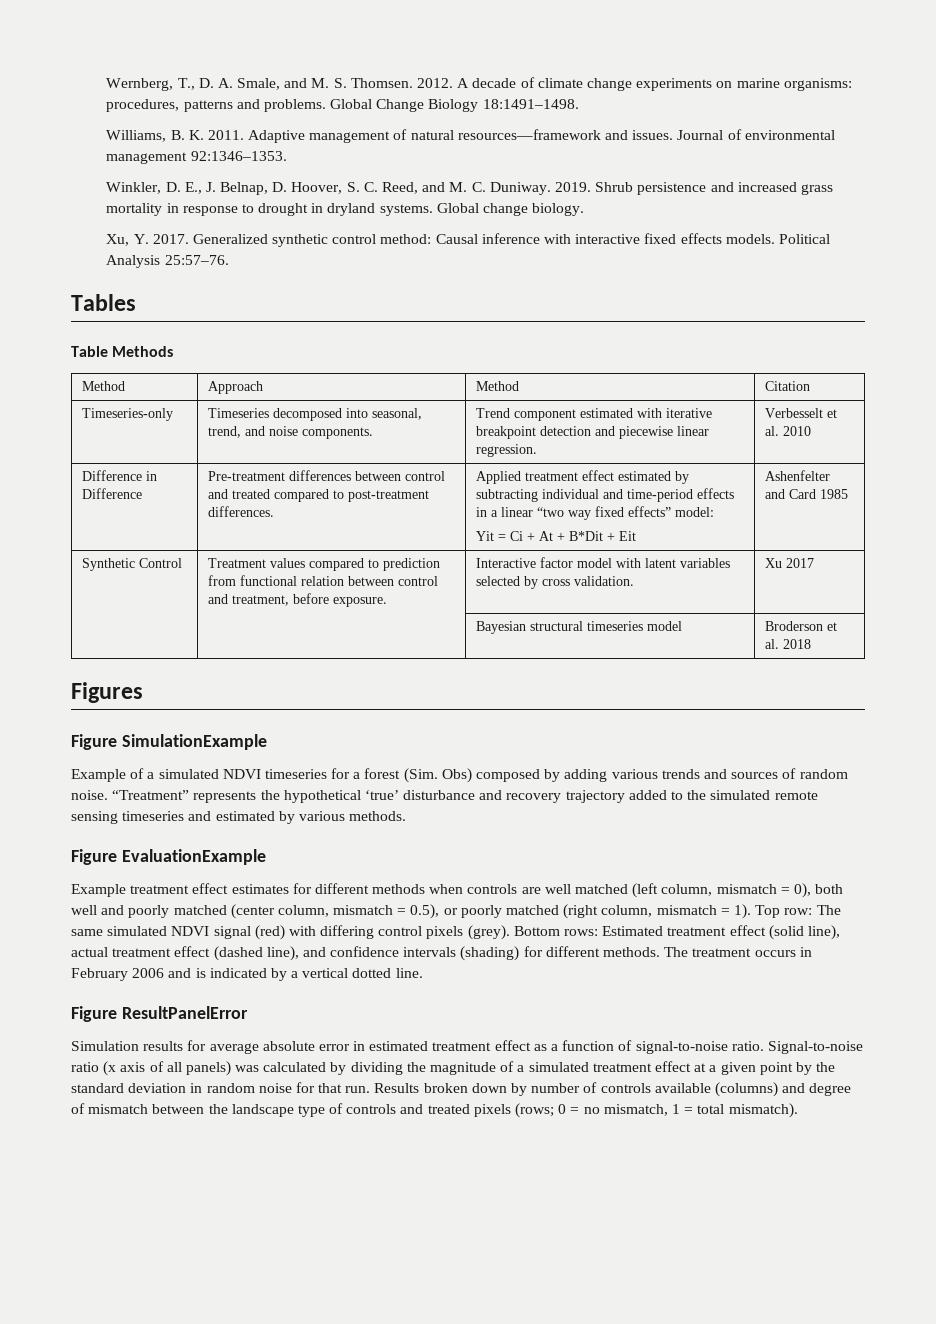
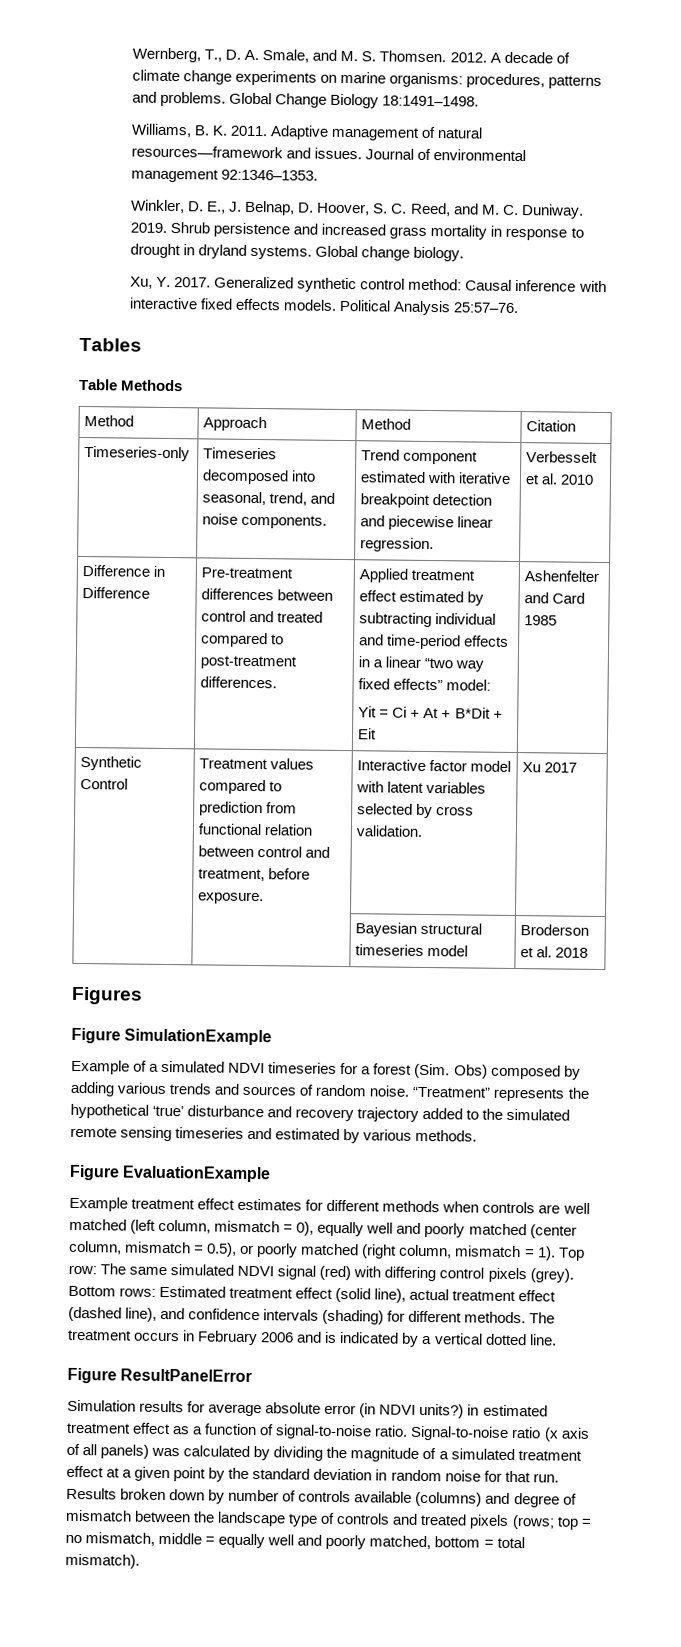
- Example treatment effect estimates for different methods when controls are well matched (left column, mismatch = 0), both well and poorly matched (center column, mismatch = 0.5), or poorly matched (right column, mismatch = 1).
+ Example treatment effect estimates for different methods when controls are well matched (left column, mismatch = 0), equally well and poorly matched (center column, mismatch = 0.5), or poorly matched (right column, mismatch = 1).
- Simulation results for average absolute error in estimated treatment effect as a function of signal-to-noise ratio.
+ Simulation results for average absolute error (in NDVI units?) in estimated treatment effect as a function of signal-to-noise ratio.
- Results broken down by number of controls available (columns) and degree of mismatch between the landscape type of controls and treated pixels (rows; 0 = no mismatch, 1 = total mismatch).
+ Results broken down by number of controls available (columns) and degree of mismatch between the landscape type of controls and treated pixels (rows; top = no mismatch, middle = equally well and poorly matched, bottom = total mismatch).

